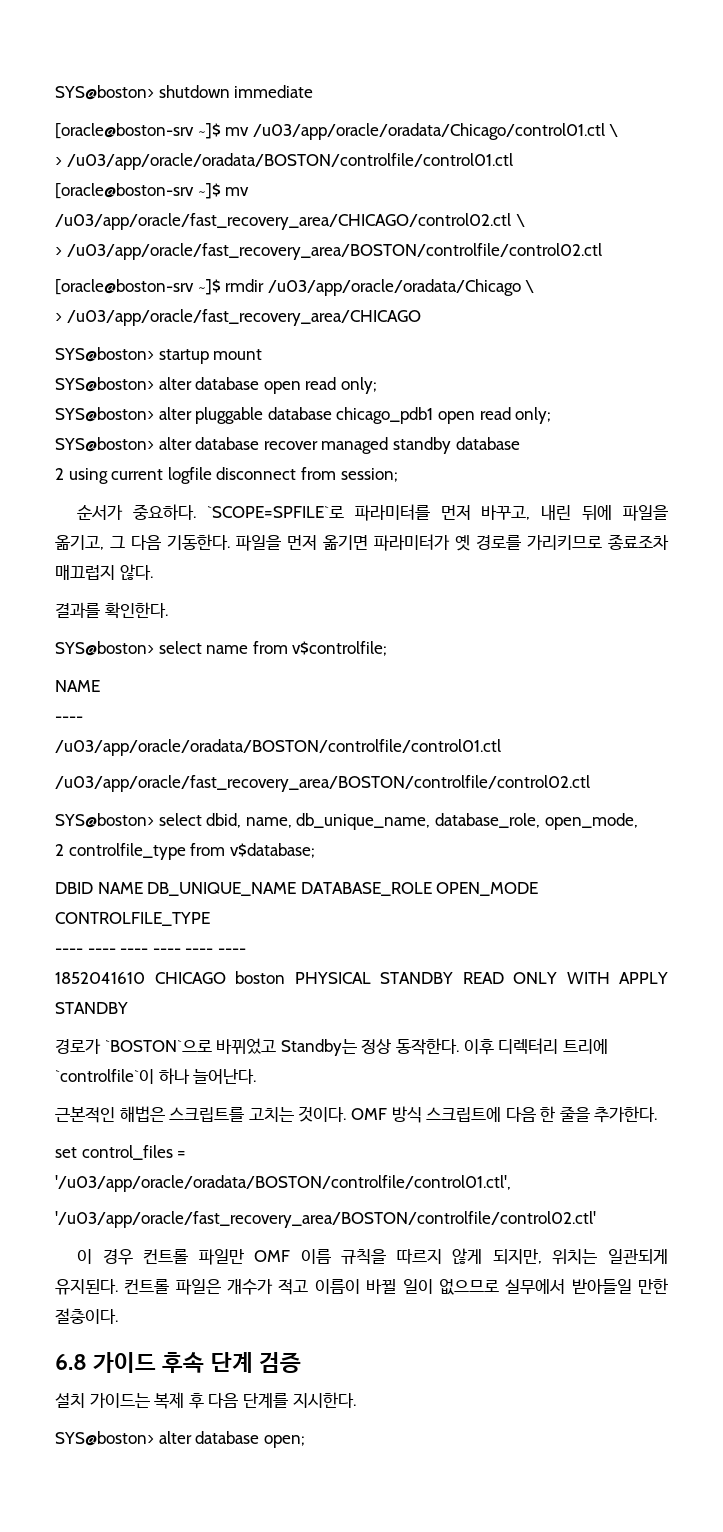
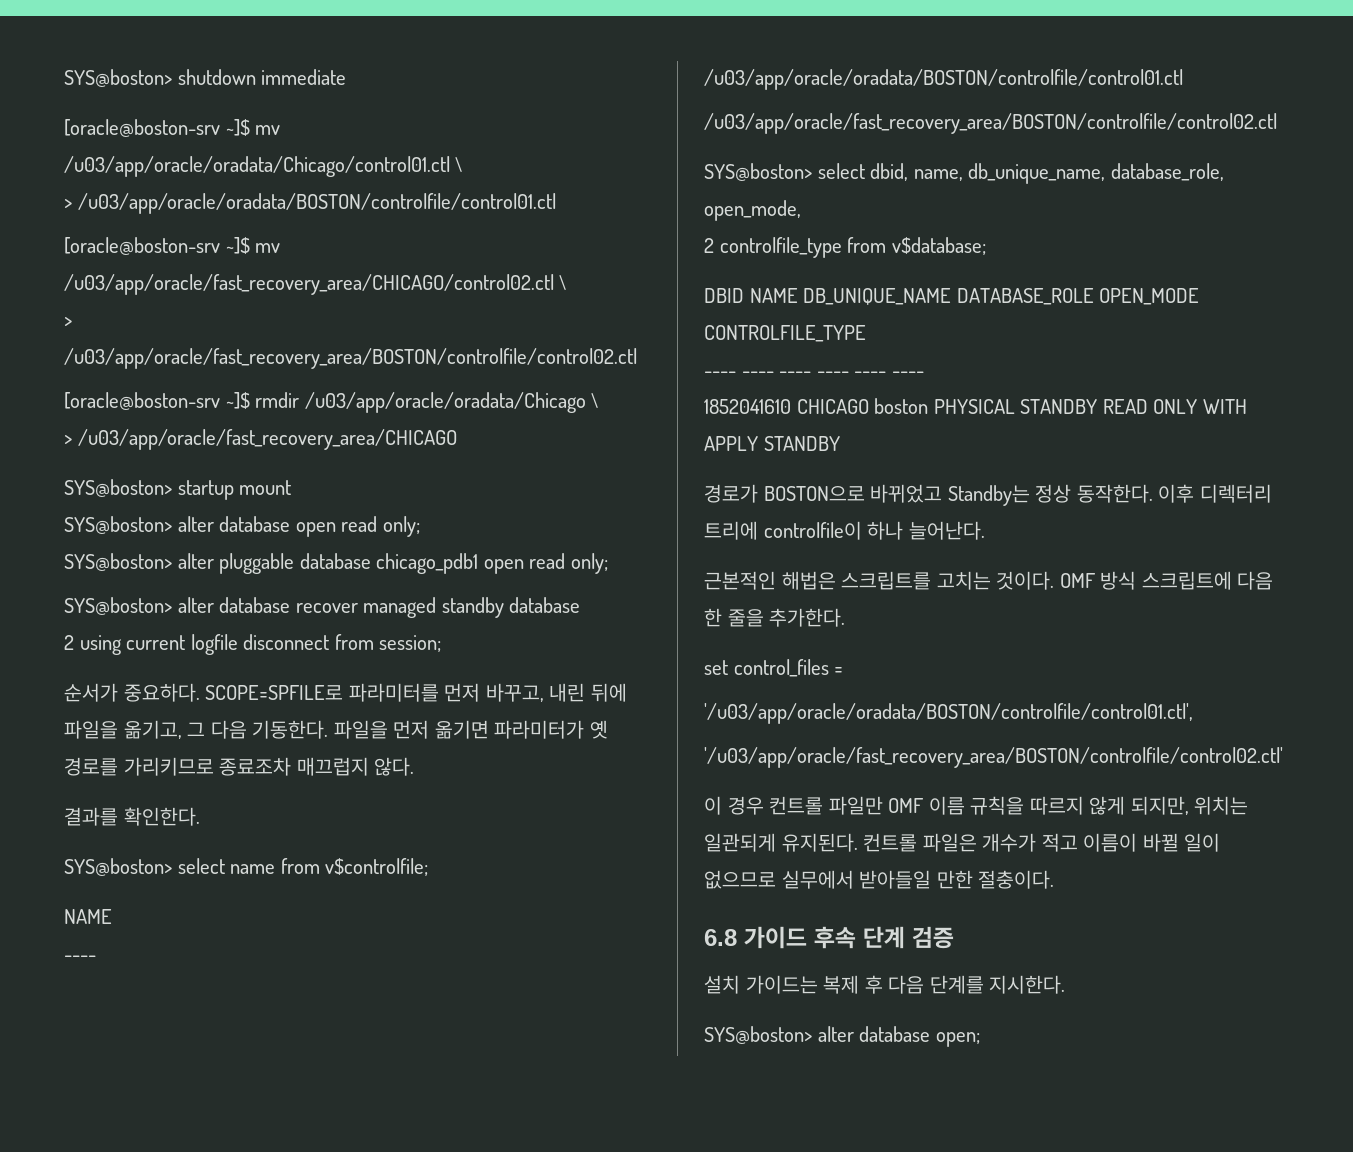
- `SCOPE=SPFILE`로 파라미터를 먼저 바꾸고, 내린 뒤에 파일을 옮기고, 그 다음 기동한다.
+ SCOPE=SPFILE로 파라미터를 먼저 바꾸고, 내린 뒤에 파일을 옮기고, 그 다음 기동한다.
- 경로가 `BOSTON`으로 바뀌었고 Standby는 정상 동작한다.
+ 경로가 BOSTON으로 바뀌었고 Standby는 정상 동작한다.
- 이후 디렉터리 트리에 `controlfile`이 하나 늘어난다.
+ 이후 디렉터리 트리에 controlfile이 하나 늘어난다.

